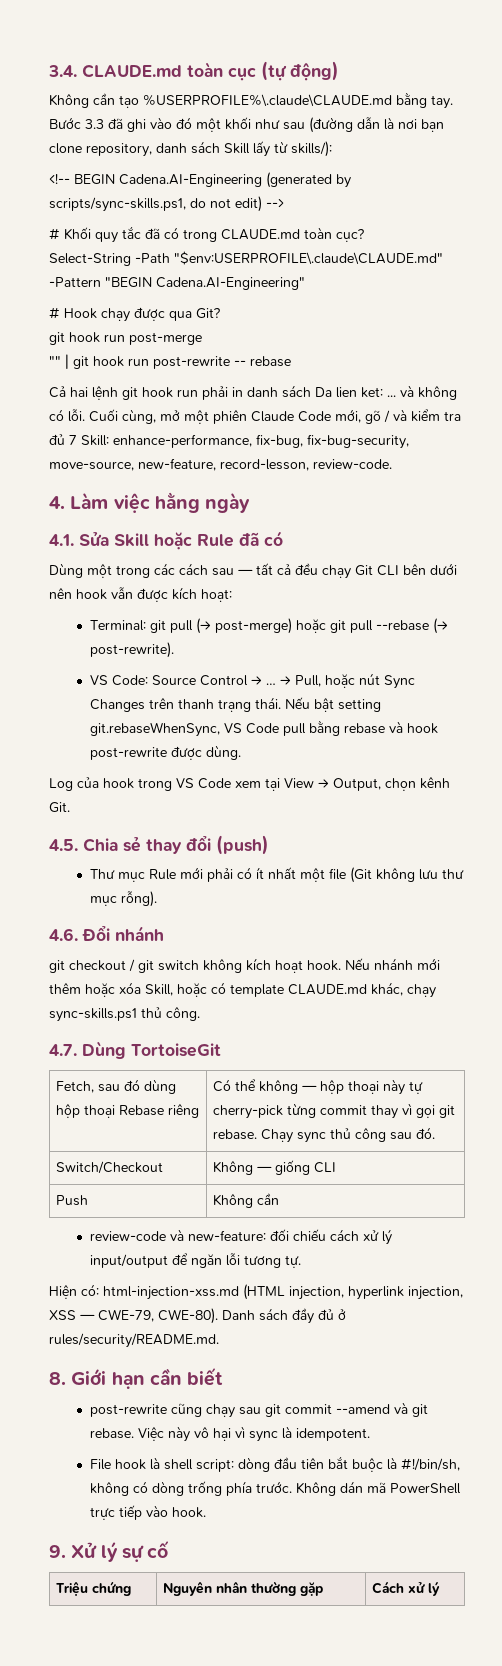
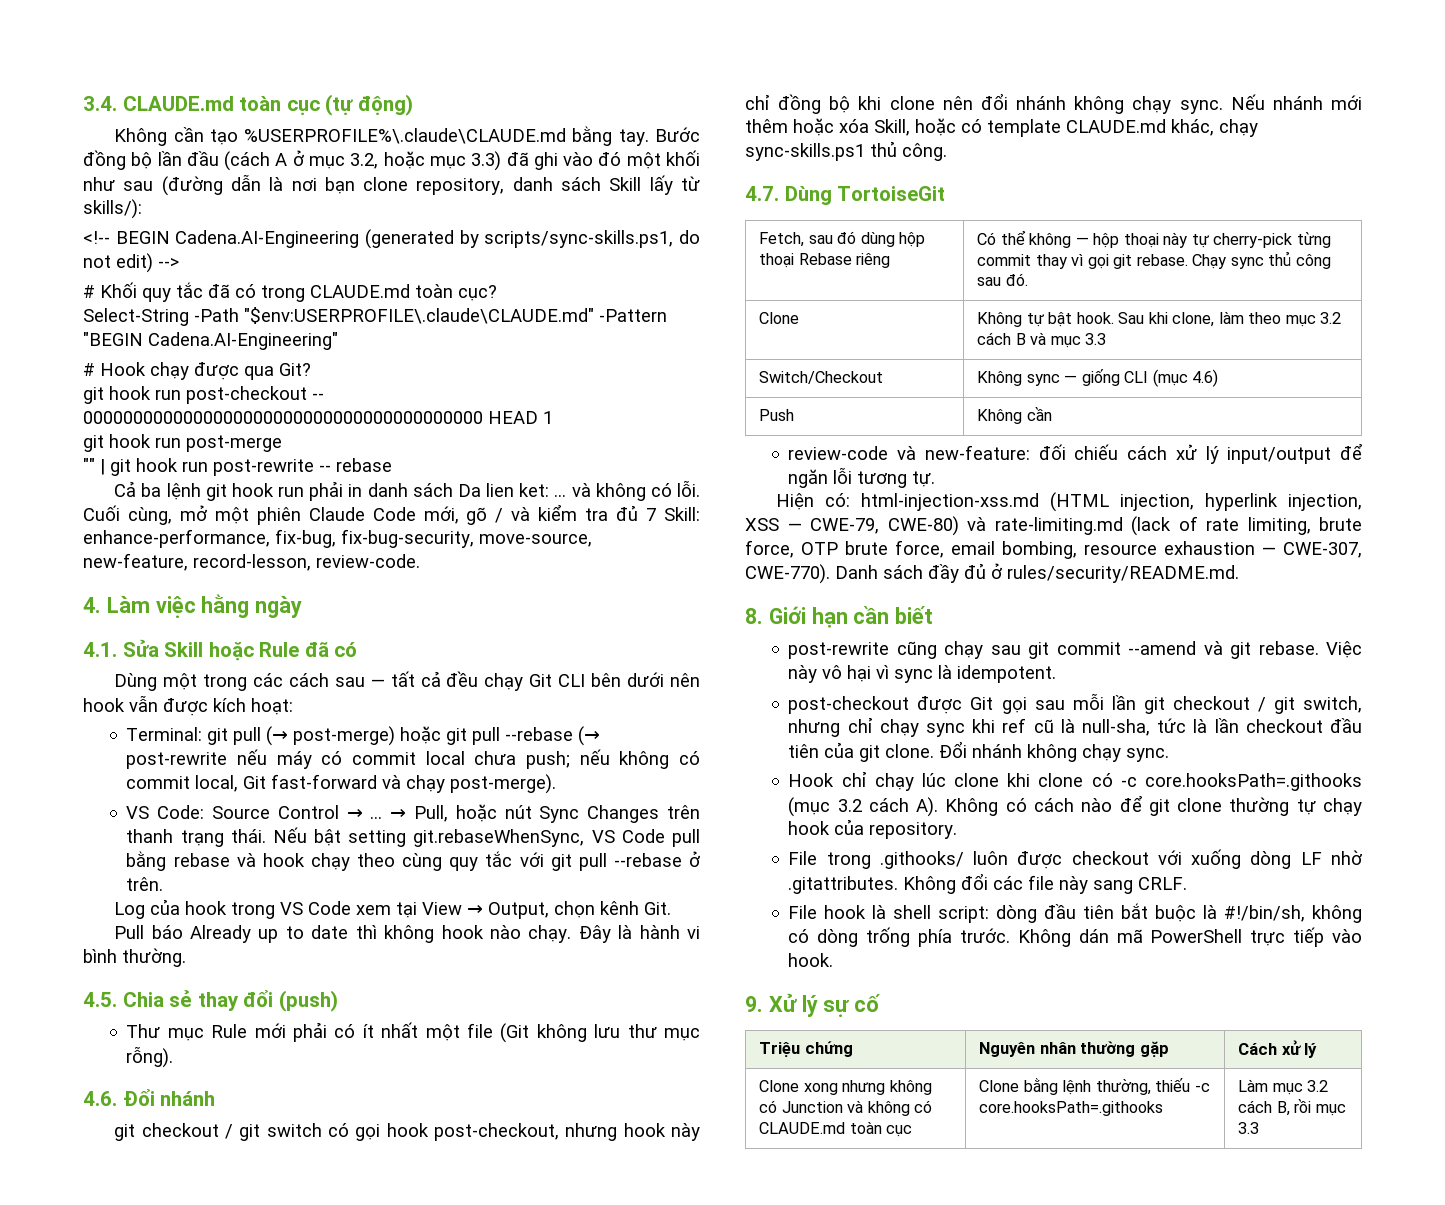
- Bước 3.3 đã ghi vào đó một khối như sau (đường dẫn là nơi bạn clone repository, danh sách Skill lấy từ skills/):
+ Bước đồng bộ lần đầu (cách A ở mục 3.2, hoặc mục 3.3) đã ghi vào đó một khối như sau (đường dẫn là nơi bạn clone repository, danh sách Skill lấy từ skills/):
+ git hook run post-checkout -- 0000000000000000000000000000000000000000 HEAD 1
- Cả hai lệnh git hook run phải in danh sách Da lien ket: ... và không có lỗi.
+ Cả ba lệnh git hook run phải in danh sách Da lien ket: ... và không có lỗi.
- Terminal: git pull (→ post-merge) hoặc git pull --rebase (→ post-rewrite).
+ Terminal: git pull (→ post-merge) hoặc git pull --rebase (→ post-rewrite nếu máy có commit local chưa push; nếu không có commit local, Git fast-forward và chạy post-merge).
- Nếu bật setting git.rebaseWhenSync, VS Code pull bằng rebase và hook post-rewrite được dùng.
+ Nếu bật setting git.rebaseWhenSync, VS Code pull bằng rebase và hook chạy theo cùng quy tắc với git pull --rebase ở trên.
+ Pull báo Already up to date thì không hook nào chạy. Đây là hành vi bình thường.
- git checkout / git switch không kích hoạt hook.
+ git checkout / git switch có gọi hook post-checkout, nhưng hook này chỉ đồng bộ khi clone nên đổi nhánh không chạy sync.
+ Clone | Không tự bật hook. Sau khi clone, làm theo mục 3.2 cách B và mục 3.3
- Switch/Checkout | Không — giống CLI
+ Switch/Checkout | Không sync — giống CLI (mục 4.6)
- Hiện có: html-injection-xss.md (HTML injection, hyperlink injection, XSS — CWE-79, CWE-80).
+ Hiện có: html-injection-xss.md (HTML injection, hyperlink injection, XSS — CWE-79, CWE-80) và rate-limiting.md (lack of rate limiting, brute force, OTP brute force, email bombing, resource exhaustion — CWE-307, CWE-770).
+ post-checkout được Git gọi sau mỗi lần git checkout / git switch, nhưng chỉ chạy sync khi ref cũ là null-sha, tức là lần checkout đầu tiên của git clone. Đổi nhánh không chạy sync.
+ Hook chỉ chạy lúc clone khi clone có -c core.hooksPath=.githooks (mục 3.2 cách A). Không có cách nào để git clone thường tự chạy hook của repository.
+ File trong .githooks/ luôn được checkout với xuống dòng LF nhờ .gitattributes. Không đổi các file này sang CRLF.
+ Clone xong nhưng không có Junction và không có CLAUDE.md toàn cục | Clone bằng lệnh thường, thiếu -c core.hooksPath=.githooks | Làm mục 3.2 cách B, rồi mục 3.3

